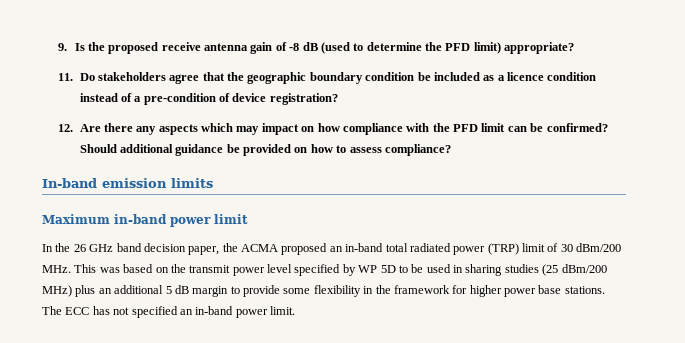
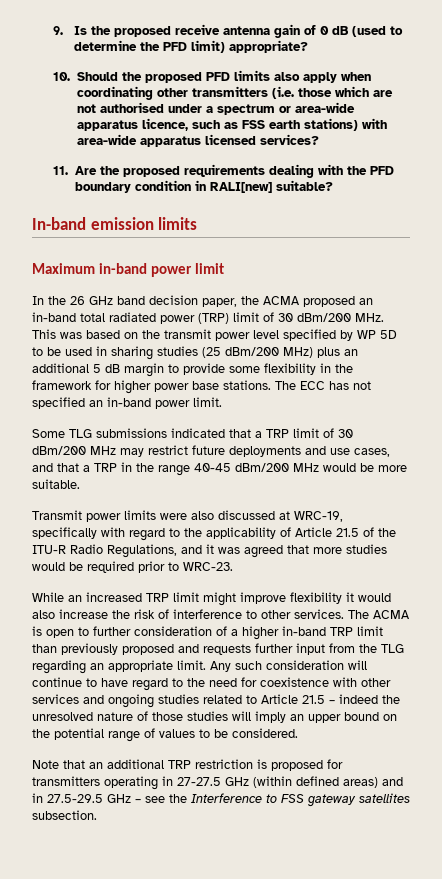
- 9. Is the proposed receive antenna gain of -8 dB (used to determine the PFD limit) appropriate?
+ 9. Is the proposed receive antenna gain of 0 dB (used to determine the PFD limit) appropriate?
- 11. Do stakeholders agree that the geographic boundary condition be included as a licence condition instead of a pre-condition of device registration?
- 12. Are there any aspects which may impact on how compliance with the PFD limit can be confirmed? Should additional guidance be provided on how to assess compliance?
+ 10. Should the proposed PFD limits also apply when coordinating other transmitters (i.e. those which are not authorised under a spectrum or area-wide apparatus licence, such as FSS earth stations) with area-wide apparatus licensed services?
+ 11. Are the proposed requirements dealing with the PFD boundary condition in RALI[new] suitable?
+ Some TLG submissions indicated that a TRP limit of 30 dBm/200 MHz may restrict future deployments and use cases, and that a TRP in the range 40-45 dBm/200 MHz would be more suitable.
+ Transmit power limits were also discussed at WRC-19, specifically with regard to the applicability of Article 21.5 of the ITU-R Radio Regulations, and it was agreed that more studies would be required prior to WRC-23.
+ While an increased TRP limit might improve flexibility it would also increase the risk of interference to other services. The ACMA is open to further consideration of a higher in-band TRP limit than previously proposed and requests further input from the TLG regarding an appropriate limit. Any such consideration will continue to have regard to the need for coexistence with other services and ongoing studies related to Article 21.5 – indeed the unresolved nature of those studies will imply an upper bound on the potential range of values to be considered.
+ Note that an additional TRP restriction is proposed for transmitters operating in 27-27.5 GHz (within defined areas) and in 27.5-29.5 GHz – see the Interference to FSS gateway satellites subsection.

